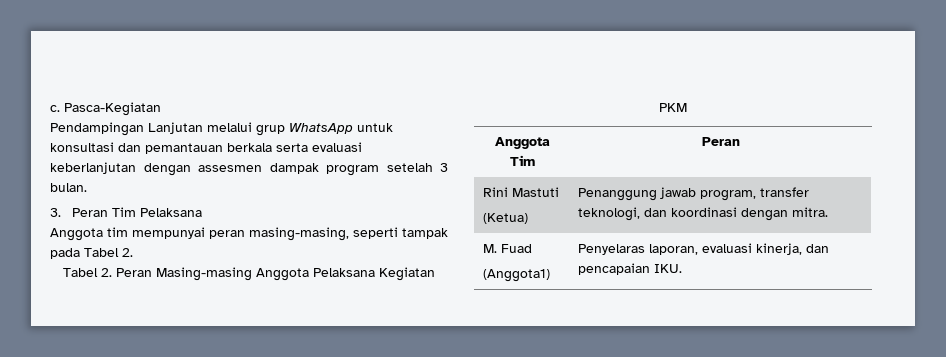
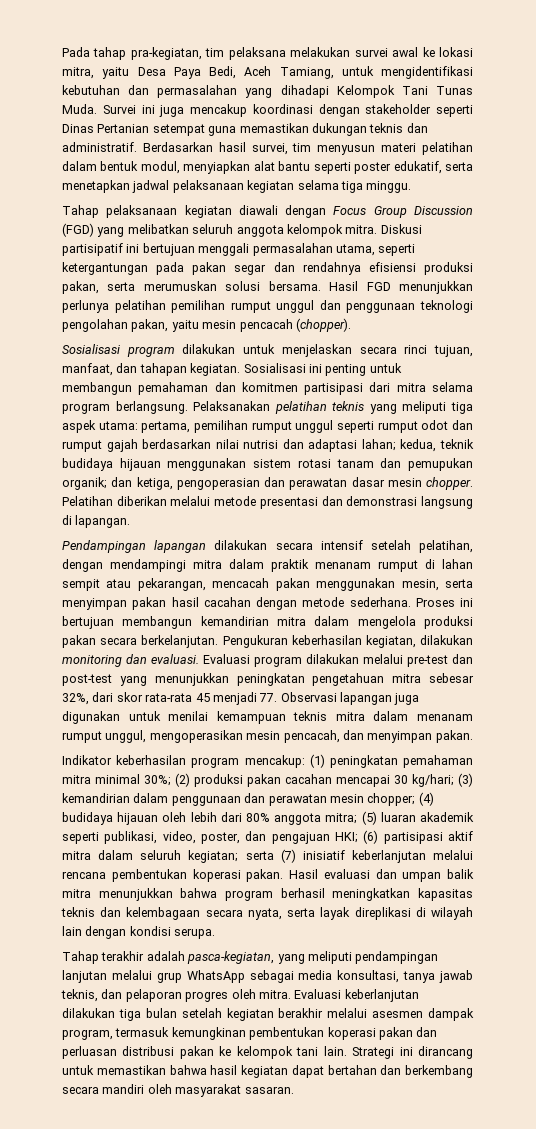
- c. Pasca-Kegiatan
- Pendampingan Lanjutan melalui grup WhatsApp untuk konsultasi dan pemantauan berkala serta evaluasi keberlanjutan dengan assesmen dampak program setelah 3 bulan.
- 3. Peran Tim Pelaksana
- Anggota tim mempunyai peran masing-masing, seperti tampak pada Tabel 2.
- Tabel 2. Peran Masing-masing Anggota Pelaksana Kegiatan PKM
- Anggota Tim | Peran
- Rini Mastuti
- (Ketua) | Penanggung jawab program, transfer teknologi, dan koordinasi dengan mitra.
- M. Fuad
- (Anggota1) | Penyelaras laporan, evaluasi kinerja, dan pencapaian IKU.
+ Pada tahap pra-kegiatan, tim pelaksana melakukan survei awal ke lokasi mitra, yaitu Desa Paya Bedi, Aceh Tamiang, untuk mengidentifikasi kebutuhan dan permasalahan yang dihadapi Kelompok Tani Tunas Muda. Survei ini juga mencakup koordinasi dengan stakeholder seperti Dinas Pertanian setempat guna memastikan dukungan teknis dan administratif. Berdasarkan hasil survei, tim menyusun materi pelatihan dalam bentuk modul, menyiapkan alat bantu seperti poster edukatif, serta menetapkan jadwal pelaksanaan kegiatan selama tiga minggu.
+ Tahap pelaksanaan kegiatan diawali dengan Focus Group Discussion (FGD) yang melibatkan seluruh anggota kelompok mitra. Diskusi partisipatif ini bertujuan menggali permasalahan utama, seperti ketergantungan pada pakan segar dan rendahnya efisiensi produksi pakan, serta merumuskan solusi bersama. Hasil FGD menunjukkan perlunya pelatihan pemilihan rumput unggul dan penggunaan teknologi pengolahan pakan, yaitu mesin pencacah (chopper).
+ Sosialisasi program dilakukan untuk menjelaskan secara rinci tujuan, manfaat, dan tahapan kegiatan. Sosialisasi ini penting untuk membangun pemahaman dan komitmen partisipasi dari mitra selama program berlangsung. Pelaksanakan pelatihan teknis yang meliputi tiga aspek utama: pertama, pemilihan rumput unggul seperti rumput odot dan rumput gajah berdasarkan nilai nutrisi dan adaptasi lahan; kedua, teknik budidaya hijauan menggunakan sistem rotasi tanam dan pemupukan organik; dan ketiga, pengoperasian dan perawatan dasar mesin chopper. Pelatihan diberikan melalui metode presentasi dan demonstrasi langsung di lapangan.
+ Pendampingan lapangan dilakukan secara intensif setelah pelatihan, dengan mendampingi mitra dalam praktik menanam rumput di lahan sempit atau pekarangan, mencacah pakan menggunakan mesin, serta menyimpan pakan hasil cacahan dengan metode sederhana. Proses ini bertujuan membangun kemandirian mitra dalam mengelola produksi pakan secara berkelanjutan. Pengukuran keberhasilan kegiatan, dilakukan monitoring dan evaluasi. Evaluasi program dilakukan melalui pre-test dan post-test yang menunjukkan peningkatan pengetahuan mitra sebesar 32%, dari skor rata-rata 45 menjadi 77. Observasi lapangan juga digunakan untuk menilai kemampuan teknis mitra dalam menanam rumput unggul, mengoperasikan mesin pencacah, dan menyimpan pakan.
+ Indikator keberhasilan program mencakup: (1) peningkatan pemahaman mitra minimal 30%; (2) produksi pakan cacahan mencapai 30 kg/hari; (3) kemandirian dalam penggunaan dan perawatan mesin chopper; (4) budidaya hijauan oleh lebih dari 80% anggota mitra; (5) luaran akademik seperti publikasi, video, poster, dan pengajuan HKI; (6) partisipasi aktif mitra dalam seluruh kegiatan; serta (7) inisiatif keberlanjutan melalui rencana pembentukan koperasi pakan. Hasil evaluasi dan umpan balik mitra menunjukkan bahwa program berhasil meningkatkan kapasitas teknis dan kelembagaan secara nyata, serta layak direplikasi di wilayah lain dengan kondisi serupa.
+ Tahap terakhir adalah pasca-kegiatan, yang meliputi pendampingan lanjutan melalui grup WhatsApp sebagai media konsultasi, tanya jawab teknis, dan pelaporan progres oleh mitra. Evaluasi keberlanjutan dilakukan tiga bulan setelah kegiatan berakhir melalui asesmen dampak program, termasuk kemungkinan pembentukan koperasi pakan dan perluasan distribusi pakan ke kelompok tani lain. Strategi ini dirancang untuk memastikan bahwa hasil kegiatan dapat bertahan dan berkembang secara mandiri oleh masyarakat sasaran.

